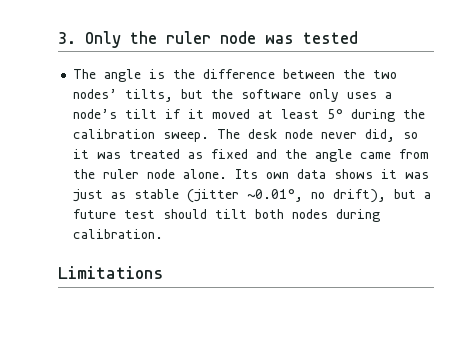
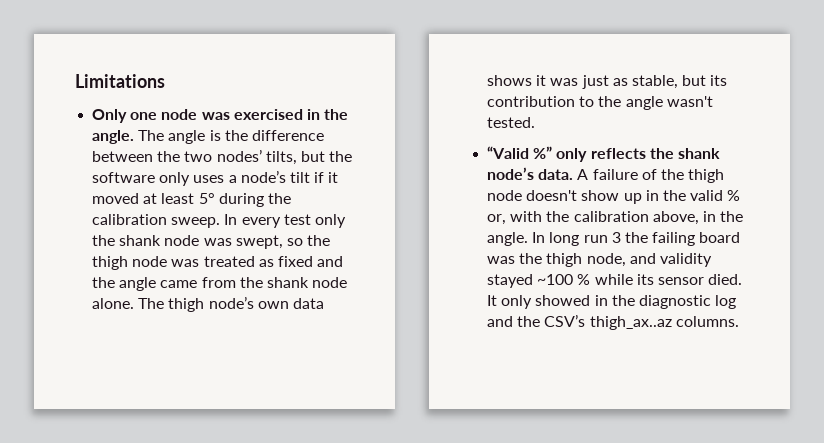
- 3. Only the ruler node was tested
- The angle is the difference between the two nodes’ tilts, but the software only uses a node’s tilt if it moved at least 5° during the calibration sweep.
+ Limitations
+ Only one node was exercised in the angle. The angle is the difference between the two nodes’ tilts, but the software only uses a node’s tilt if it moved at least 5° during the calibration sweep.
- The desk node never did, so it was treated as fixed and the angle came from the ruler node alone.
+ In every test only the shank node was swept, so the thigh node was treated as fixed and the angle came from the shank node alone.
- Its own data shows it was just as stable (jitter ~0.01°, no drift), but a future test should tilt both nodes during calibration.
- Limitations
+ The thigh node’s own data shows it was just as stable, but its contribution to the angle wasn't tested.
+ “Valid %” only reflects the shank node’s data. A failure of the thigh node doesn't show up in the valid % or, with the calibration above, in the angle. In long run 3 the failing board was the thigh node, and validity stayed ~100 % while its sensor died. It only showed in the diagnostic log and the CSV’s thigh_ax..az columns.

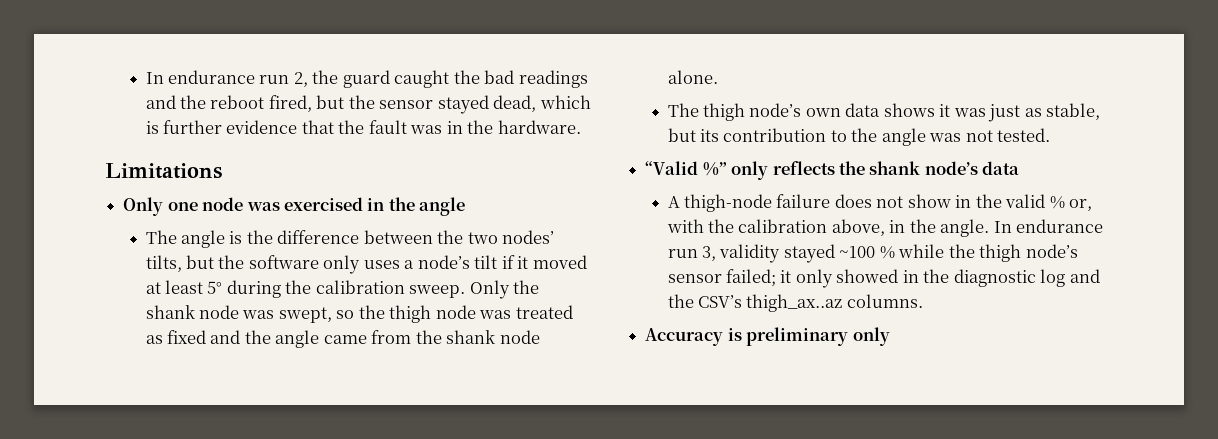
+ In endurance run 2, the guard caught the bad readings and the reboot fired, but the sensor stayed dead, which is further evidence that the fault was in the hardware.
- Only one node was exercised in the angle. The angle is the difference between the two nodes’ tilts, but the software only uses a node’s tilt if it moved at least 5° during the calibration sweep.
+ Only one node was exercised in the angle
+ The angle is the difference between the two nodes’ tilts, but the software only uses a node’s tilt if it moved at least 5° during the calibration sweep.
- In every test only the shank node was swept, so the thigh node was treated as fixed and the angle came from the shank node alone. The thigh node’s own data shows it was just as stable, but its contribution to the angle wasn't tested.
+ Only the shank node was swept, so the thigh node was treated as fixed and the angle came from the shank node alone.
+ The thigh node’s own data shows it was just as stable, but its contribution to the angle was not tested.
- “Valid %” only reflects the shank node’s data. A failure of the thigh node doesn't show up in the valid % or, with the calibration above, in the angle.
+ “Valid %” only reflects the shank node’s data
+ A thigh-node failure does not show in the valid % or, with the calibration above, in the angle.
- In long run 3 the failing board was the thigh node, and validity stayed ~100 % while its sensor died. It only showed in the diagnostic log and the CSV’s thigh_ax..az columns.
+ In endurance run 3, validity stayed ~100 % while the thigh node’s sensor failed; it only showed in the diagnostic log and the CSV’s thigh_ax..az columns.
+ Accuracy is preliminary only

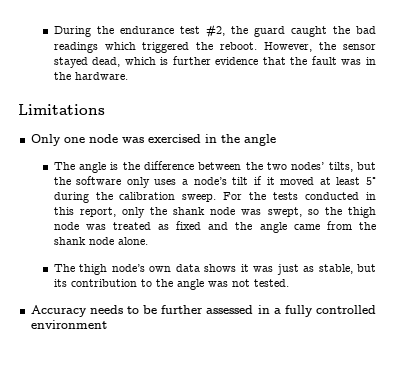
- In endurance run 2, the guard caught the bad readings and the reboot fired, but the sensor stayed dead, which is further evidence that the fault was in the hardware.
+ During the endurance test #2, the guard caught the bad readings which triggered the reboot. However, the sensor stayed dead, which is further evidence that the fault was in the hardware.
- Only the shank node was swept, so the thigh node was treated as fixed and the angle came from the shank node alone.
+ For the tests conducted in this report, only the shank node was swept, so the thigh node was treated as fixed and the angle came from the shank node alone.
- “Valid %” only reflects the shank node’s data
- A thigh-node failure does not show in the valid % or, with the calibration above, in the angle. In endurance run 3, validity stayed ~100 % while the thigh node’s sensor failed; it only showed in the diagnostic log and the CSV’s thigh_ax..az columns.
- Accuracy is preliminary only
+ Accuracy needs to be further assessed in a fully controlled environment

